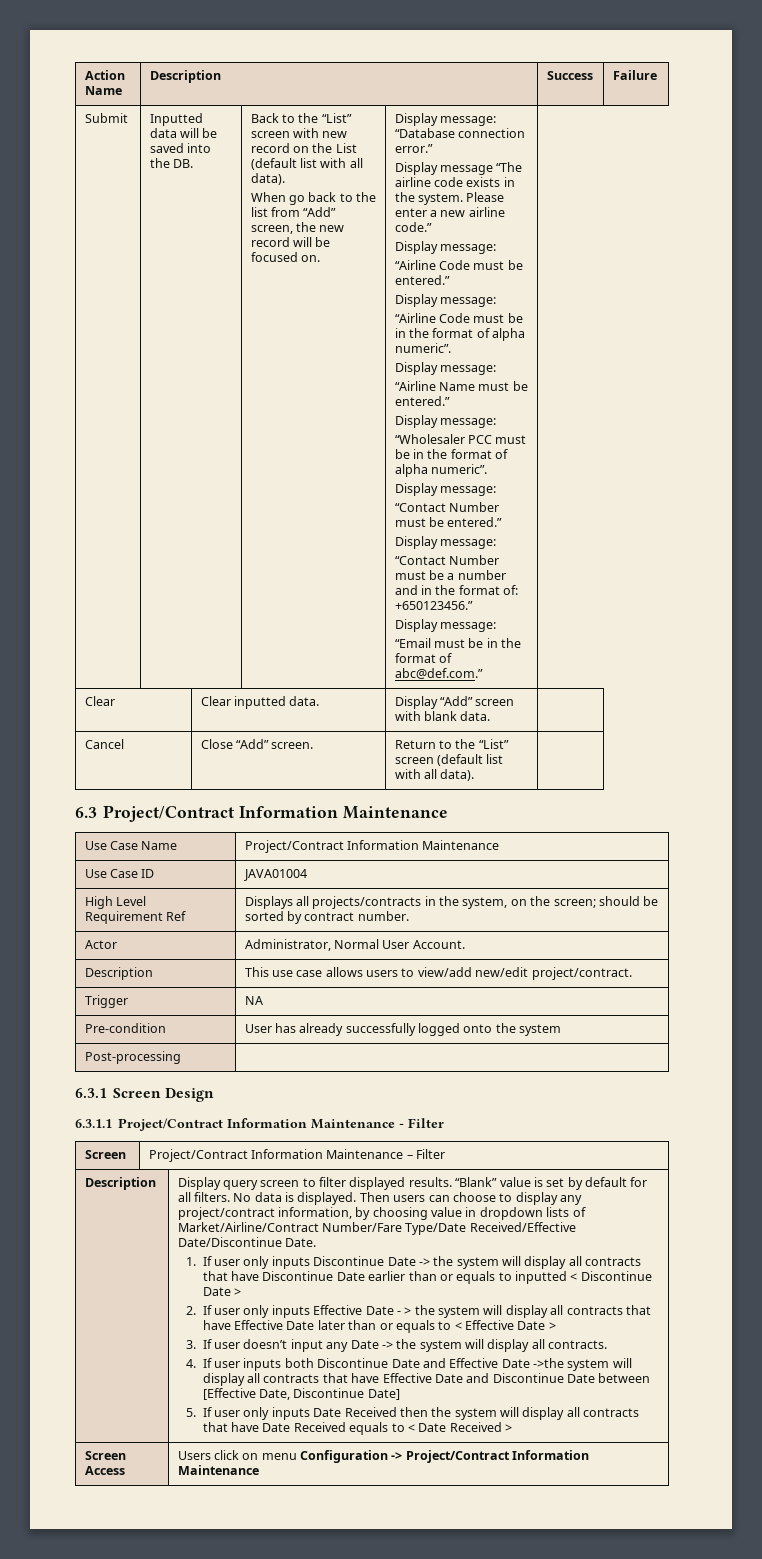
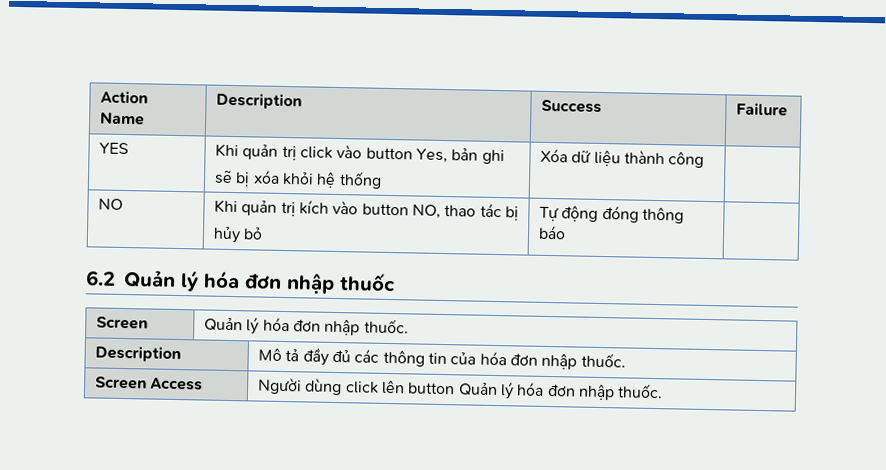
- Submit | Inputted data will be saved into the DB. | Back to the “List” screen with new record on the List (default list with all data).
- When go back to the list from “Add” screen, the new record will be focused on. | Display message: “Database connection error.”
- Display message “The airline code exists in the system. Please enter a new airline code.”
- Display message:
- “Airline Code must be entered.”
- Display message:
- “Airline Code must be in the format of alpha numeric”.
- Display message:
- “Airline Name must be entered.”
- Display message:
- “Wholesaler PCC must be in the format of alpha numeric”.
- Display message:
- “Contact Number must be entered.”
- Display message:
- “Contact Number must be a number and in the format of: +650123456.”
- Display message:
- “Email must be in the format of abc@def.com.”
- Clear | Clear inputted data. | Display “Add” screen with blank data. |
- Cancel | Close “Add” screen. | Return to the “List” screen (default list with all data). |
- 6.3 Project/Contract Information Maintenance
- Use Case Name | Project/Contract Information Maintenance
- Use Case ID | JAVA01004
- High Level Requirement Ref | Displays all projects/contracts in the system, on the screen; should be sorted by contract number.
- Actor | Administrator, Normal User Account.
- Description | This use case allows users to view/add new/edit project/contract.
- Trigger | NA
- Pre-condition | User has already successfully logged onto the system
- Post-processing |
- 6.3.1 Screen Design
- 6.3.1.1 Project/Contract Information Maintenance - Filter
- Screen | Project/Contract Information Maintenance – Filter
- Description | Display query screen to filter displayed results. “Blank” value is set by default for all filters. No data is displayed. Then users can choose to display any project/contract information, by choosing value in dropdown lists of Market/Airline/Contract Number/Fare Type/Date Received/Effective Date/Discontinue Date.
- 1. If user only inputs Discontinue Date -> the system will display all contracts that have Discontinue Date earlier than or equals to inputted < Discontinue Date >
- 2. If user only inputs Effective Date - > the system will display all contracts that have Effective Date later than or equals to < Effective Date >
- 3. If user doesn’t input any Date -> the system will display all contracts.
- 4. If user inputs both Discontinue Date and Effective Date ->the system will display all contracts that have Effective Date and Discontinue Date between [Effective Date, Discontinue Date]
- 5. If user only inputs Date Received then the system will display all contracts that have Date Received equals to < Date Received >
- Screen Access | Users click on menu Configuration -> Project/Contract Information Maintenance
+ YES | Khi quản trị click vào button Yes, bản ghi
+ sẽ bị xóa khỏi hệ thống | Xóa dữ liệu thành công |
+ NO | Khi quản trị kích vào button NO, thao tác bị
+ hủy bỏ | Tự động đóng thông báo |
+ 6.2 Quản lý hóa đơn nhập thuốc
+ Screen | Quản lý hóa đơn nhập thuốc.
+ Description | Mô tả đầy đủ các thông tin của hóa đơn nhập thuốc.
+ Screen Access | Người dùng click lên button Quản lý hóa đơn nhập thuốc.

